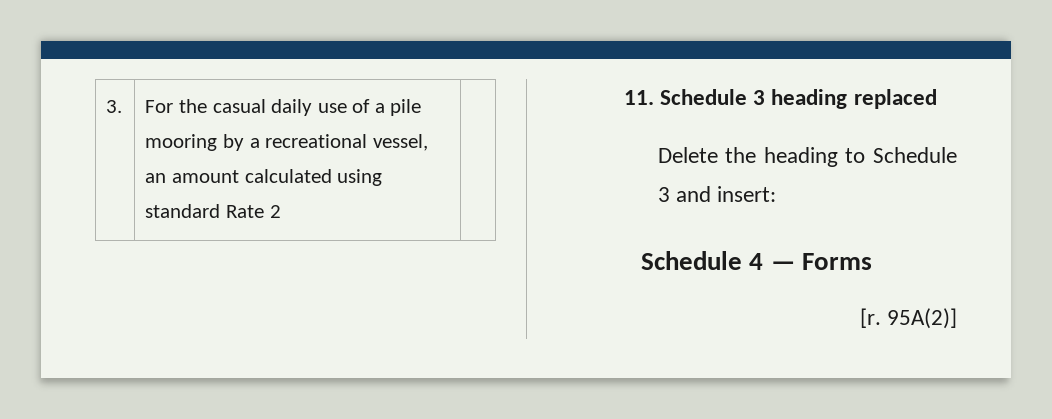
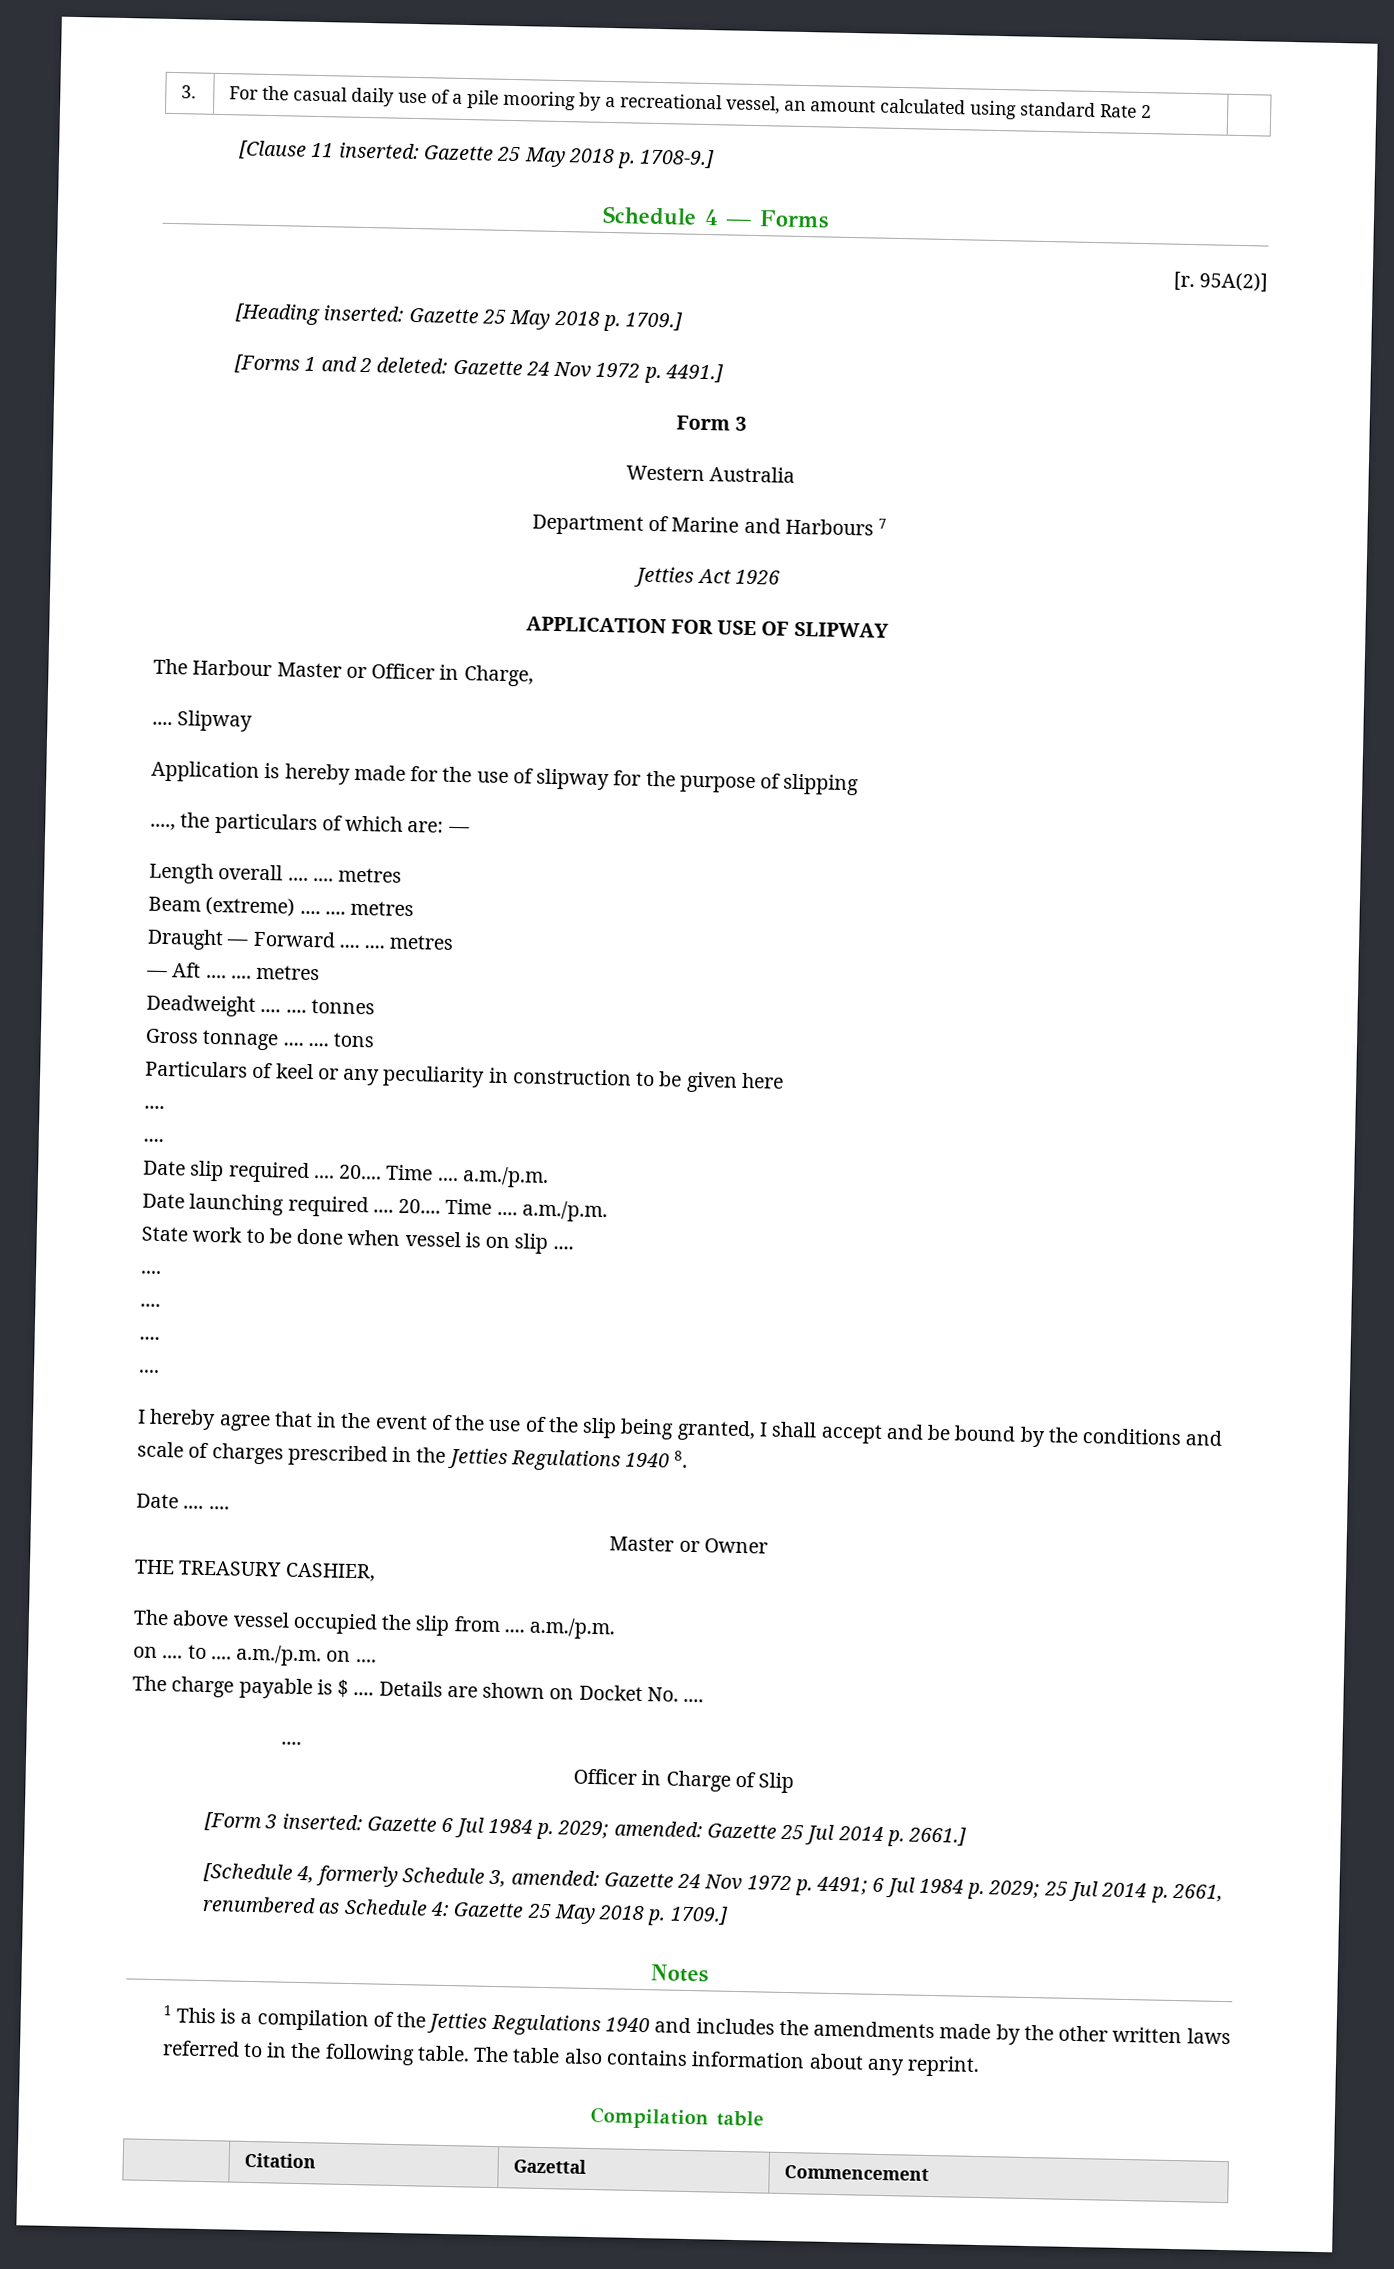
- 11. Schedule 3 heading replaced
- Delete the heading to Schedule 3 and insert:
+ [Clause 11 inserted: Gazette 25 May 2018 p. 1708-9.]
+ [Heading inserted: Gazette 25 May 2018 p. 1709.]
+ [Forms 1 and 2 deleted: Gazette 24 Nov 1972 p. 4491.]
+ Form 3
+ Western Australia
+ Department of Marine and Harbours 7
+ Jetties Act 1926
+ APPLICATION FOR USE OF SLIPWAY
+ The Harbour Master or Officer in Charge,
+ .... Slipway
+ Application is hereby made for the use of slipway for the purpose of slipping
+ ...., the particulars of which are: —
+ Length overall .... .... metres
+ Beam (extreme) .... .... metres
+ Draught — Forward .... .... metres
+ — Aft .... .... metres
+ Deadweight .... .... tonnes
+ Gross tonnage .... .... tons
+ Particulars of keel or any peculiarity in construction to be given here
+ ....
+ ....
+ Date slip required .... 20.... Time .... a.m./p.m.
+ Date launching required .... 20.... Time .... a.m./p.m.
+ State work to be done when vessel is on slip ....
+ ....
+ ....
+ ....
+ ....
+ I hereby agree that in the event of the use of the slip being granted, I shall accept and be bound by the conditions and scale of charges prescribed in the Jetties Regulations 1940 8.
+ Date .... ....
+ Master or Owner
+ THE TREASURY CASHIER,
+ The above vessel occupied the slip from .... a.m./p.m.
+ on .... to .... a.m./p.m. on ....
+ The charge payable is $ .... Details are shown on Docket No. ....
+ ....
+ Officer in Charge of Slip
+ [Form 3 inserted: Gazette 6 Jul 1984 p. 2029; amended: Gazette 25 Jul 2014 p. 2661.]
+ [Schedule 4, formerly Schedule 3, amended: Gazette 24 Nov 1972 p. 4491; 6 Jul 1984 p. 2029; 25 Jul 2014 p. 2661, renumbered as Schedule 4: Gazette 25 May 2018 p. 1709.]
+ Notes
+ 1 This is a compilation of the Jetties Regulations 1940 and includes the amendments made by the other written laws referred to in the following table. The table also contains information about any reprint.
+ Compilation table
+ | Citation | Gazettal | Commencement

